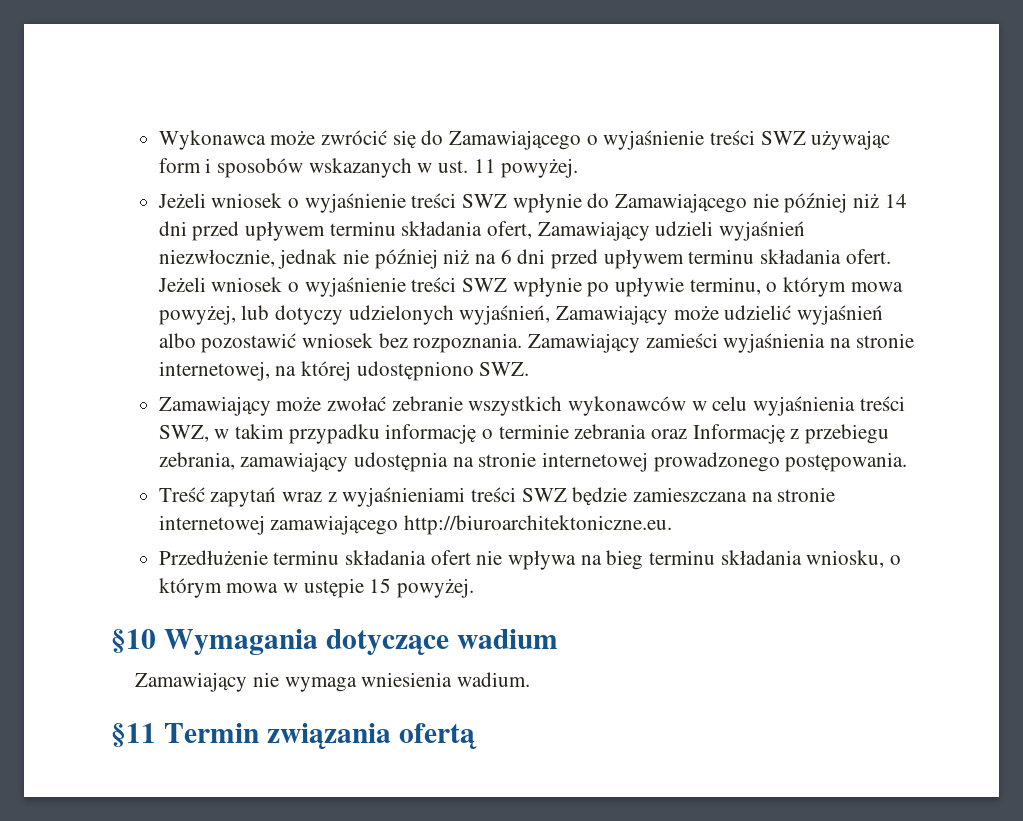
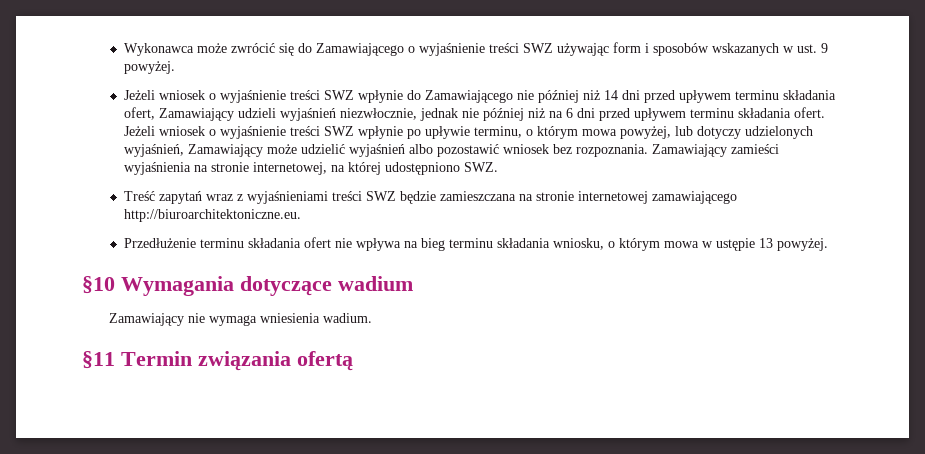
- Wykonawca może zwrócić się do Zamawiającego o wyjaśnienie treści SWZ używając form i sposobów wskazanych w ust. 11 powyżej.
+ Wykonawca może zwrócić się do Zamawiającego o wyjaśnienie treści SWZ używając form i sposobów wskazanych w ust. 9 powyżej.
- Zamawiający może zwołać zebranie wszystkich wykonawców w celu wyjaśnienia treści SWZ, w takim przypadku informację o terminie zebrania oraz Informację z przebiegu zebrania, zamawiający udostępnia na stronie internetowej prowadzonego postępowania.
- Przedłużenie terminu składania ofert nie wpływa na bieg terminu składania wniosku, o którym mowa w ustępie 15 powyżej.
+ Przedłużenie terminu składania ofert nie wpływa na bieg terminu składania wniosku, o którym mowa w ustępie 13 powyżej.

